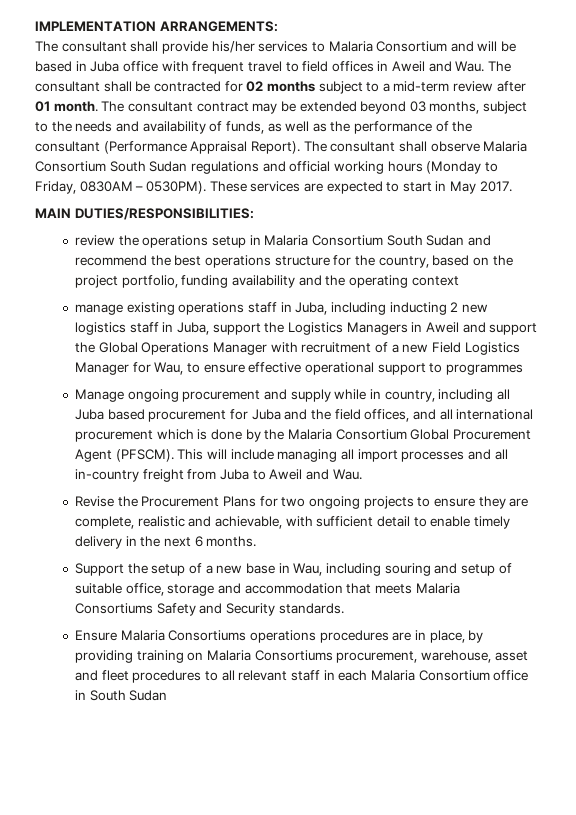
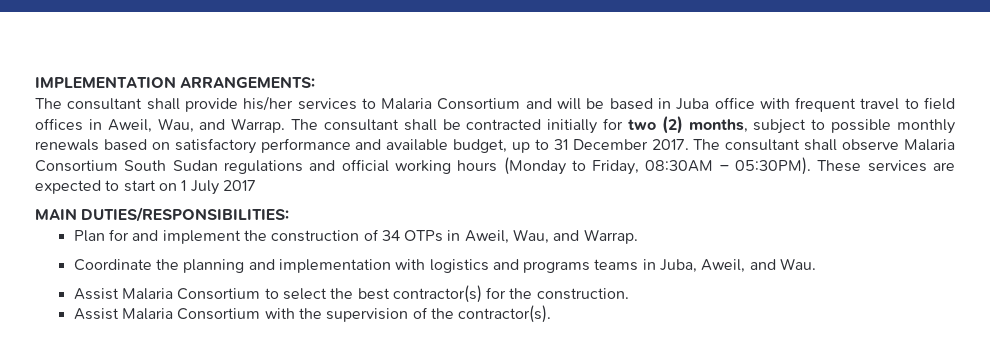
- The consultant shall provide his/her services to Malaria Consortium and will be based in Juba office with frequent travel to field offices in Aweil and Wau. The consultant shall be contracted for 02 months subject to a mid-term review after 01 month. The consultant contract may be extended beyond 03 months, subject to the needs and availability of funds, as well as the performance of the consultant (Performance Appraisal Report).
+ The consultant shall provide his/her services to Malaria Consortium and will be based in Juba office with frequent travel to field offices in Aweil, Wau, and Warrap. The consultant shall be contracted initially for two (2) months, subject to possible monthly renewals based on satisfactory performance and available budget, up to 31 December 2017.
- The consultant shall observe Malaria Consortium South Sudan regulations and official working hours (Monday to Friday, 0830AM – 0530PM).
+ The consultant shall observe Malaria Consortium South Sudan regulations and official working hours (Monday to Friday, 08:30AM – 05:30PM).
- These services are expected to start in May 2017.
+ These services are expected to start on 1 July 2017
  MAIN DUTIES/RESPONSIBILITIES:
- review the operations setup in Malaria Consortium South Sudan and recommend the best operations structure for the country, based on the project portfolio, funding availability and the operating context
- manage existing operations staff in Juba, including inducting 2 new logistics staff in Juba, support the Logistics Managers in Aweil and support the Global Operations Manager with recruitment of a new Field Logistics Manager for Wau, to ensure effective operational support to programmes
- Manage ongoing procurement and supply while in country, including all Juba based procurement for Juba and the field offices, and all international procurement which is done by the Malaria Consortium Global Procurement Agent (PFSCM). This will include managing all import processes and all in-country freight from Juba to Aweil and Wau.
- Revise the Procurement Plans for two ongoing projects to ensure they are complete, realistic and achievable, with sufficient detail to enable timely delivery in the next 6 months.
- Support the setup of a new base in Wau, including souring and setup of suitable office, storage and accommodation that meets Malaria Consortiums Safety and Security standards.
- Ensure Malaria Consortiums operations procedures are in place, by providing training on Malaria Consortiums procurement, warehouse, asset and fleet procedures to all relevant staff in each Malaria Consortium office in South Sudan
+ Plan for and implement the construction of 34 OTPs in Aweil, Wau, and Warrap.
+ Coordinate the planning and implementation with logistics and programs teams in Juba, Aweil, and Wau.
+ Assist Malaria Consortium to select the best contractor(s) for the construction.
+ Assist Malaria Consortium with the supervision of the contractor(s).

